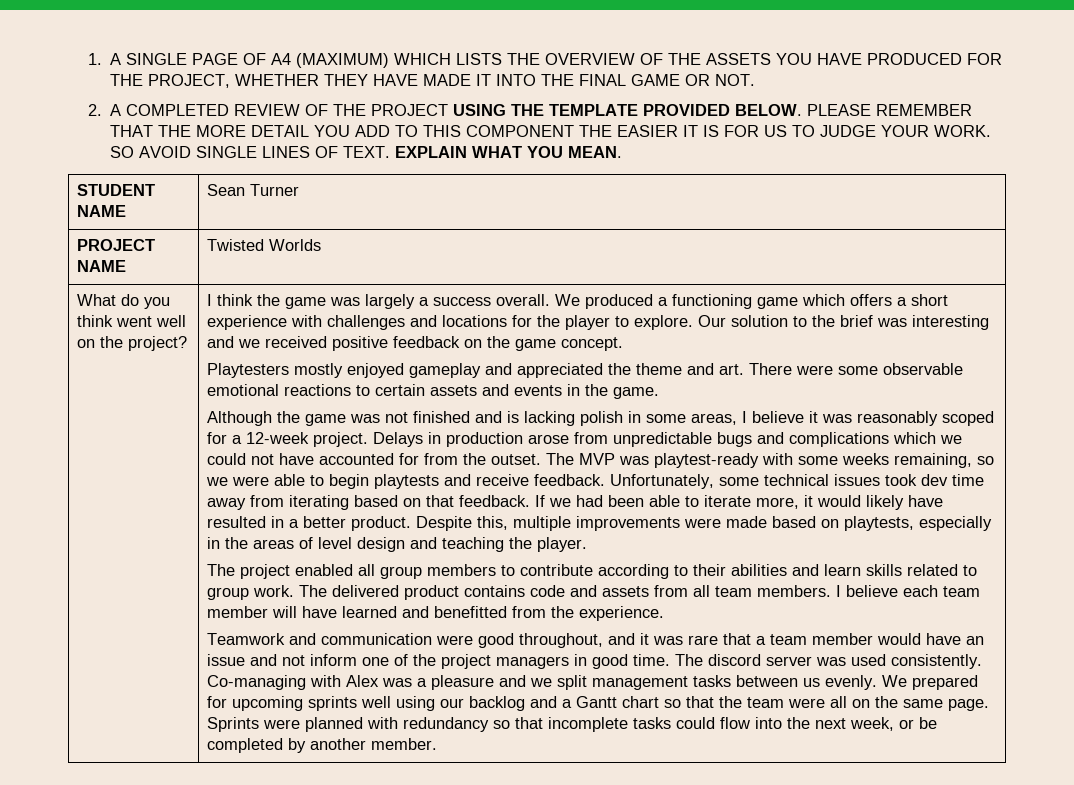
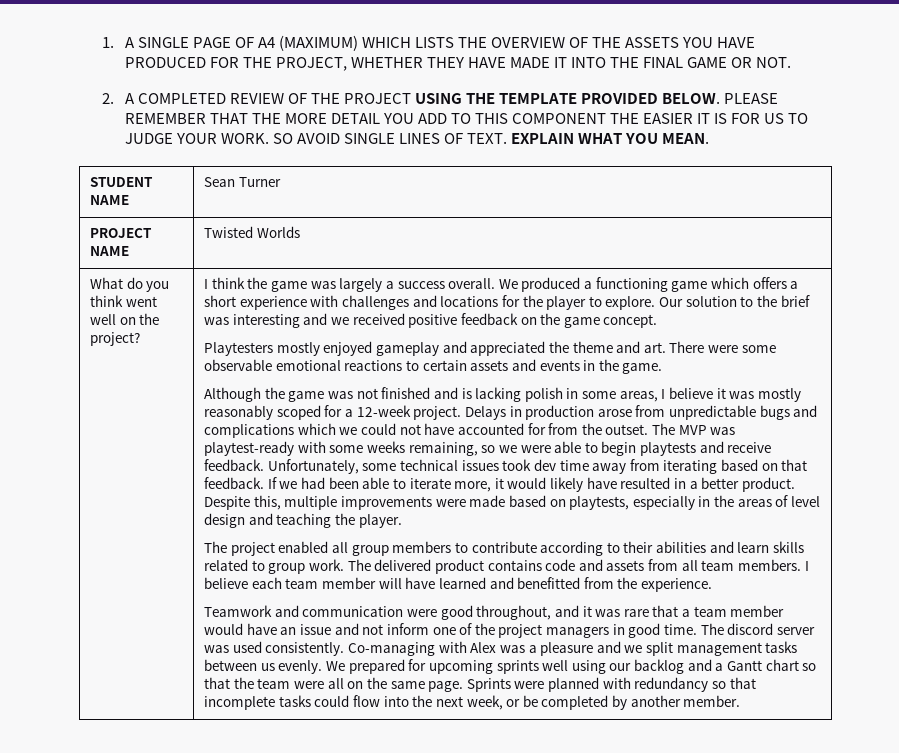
- Although the game was not finished and is lacking polish in some areas, I believe it was reasonably scoped for a 12-week project.
+ Although the game was not finished and is lacking polish in some areas, I believe it was mostly reasonably scoped for a 12-week project.

